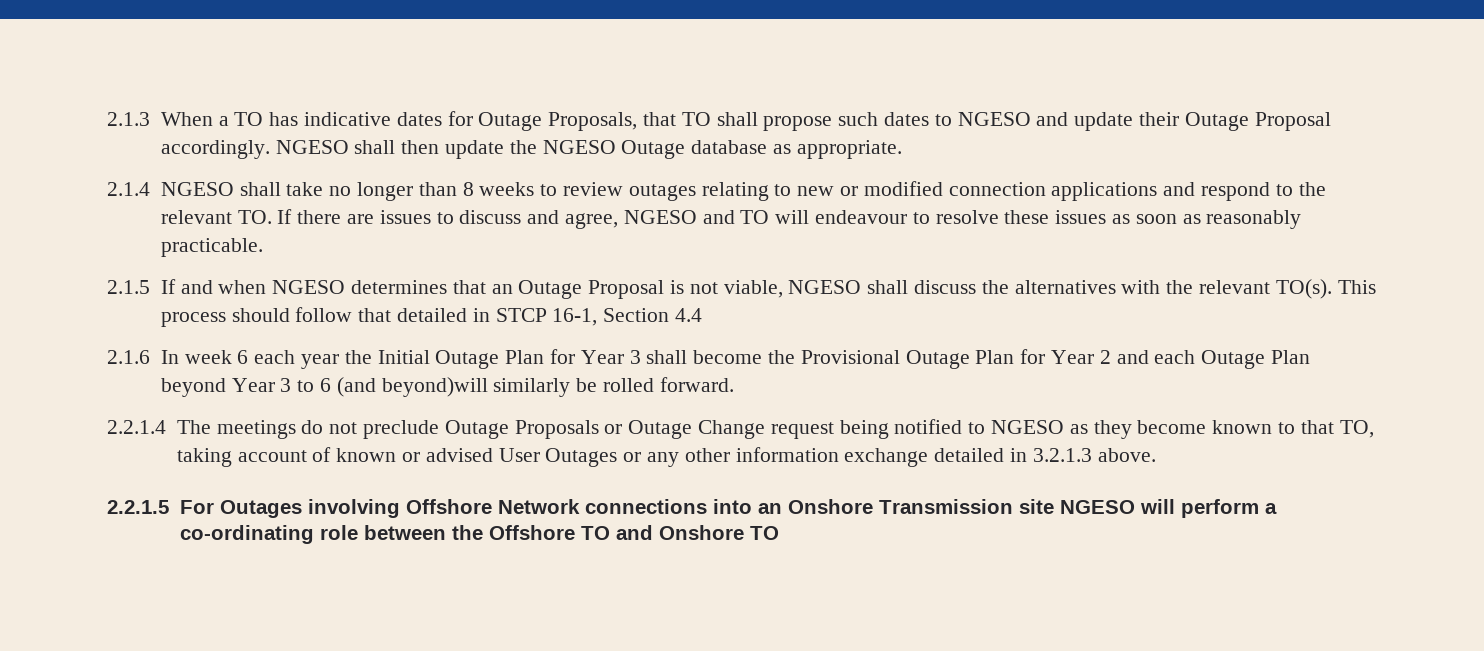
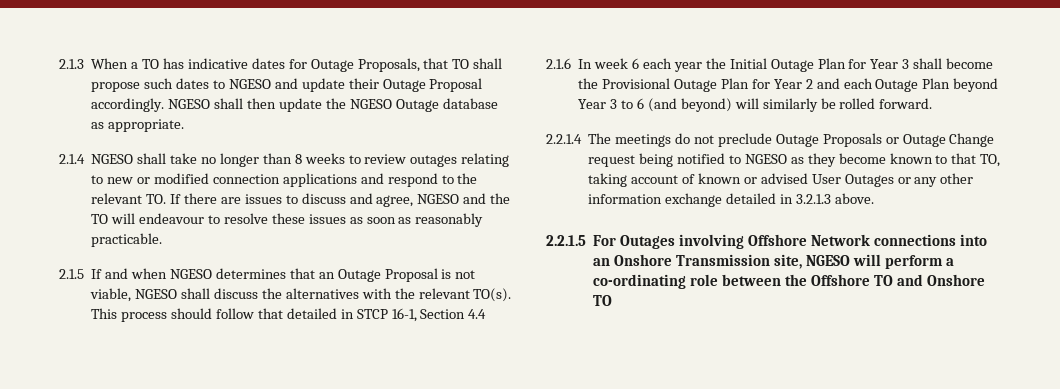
- 2.1.4 NGESO shall take no longer than 8 weeks to review outages relating to new or modified connection applications and respond to the relevant TO. If there are issues to discuss and agree, NGESO and TO will endeavour to resolve these issues as soon as reasonably practicable.
+ 2.1.4 NGESO shall take no longer than 8 weeks to review outages relating to new or modified connection applications and respond to the relevant TO. If there are issues to discuss and agree, NGESO and the TO will endeavour to resolve these issues as soon as reasonably practicable.
- 2.1.6 In week 6 each year the Initial Outage Plan for Year 3 shall become the Provisional Outage Plan for Year 2 and each Outage Plan beyond Year 3 to 6 (and beyond)will similarly be rolled forward.
+ 2.1.6 In week 6 each year the Initial Outage Plan for Year 3 shall become the Provisional Outage Plan for Year 2 and each Outage Plan beyond Year 3 to 6 (and beyond) will similarly be rolled forward.
- 2.2.1.5 For Outages involving Offshore Network connections into an Onshore Transmission site NGESO will perform a co-ordinating role between the Offshore TO and Onshore TO
+ 2.2.1.5 For Outages involving Offshore Network connections into an Onshore Transmission site, NGESO will perform a co-ordinating role between the Offshore TO and Onshore TO

